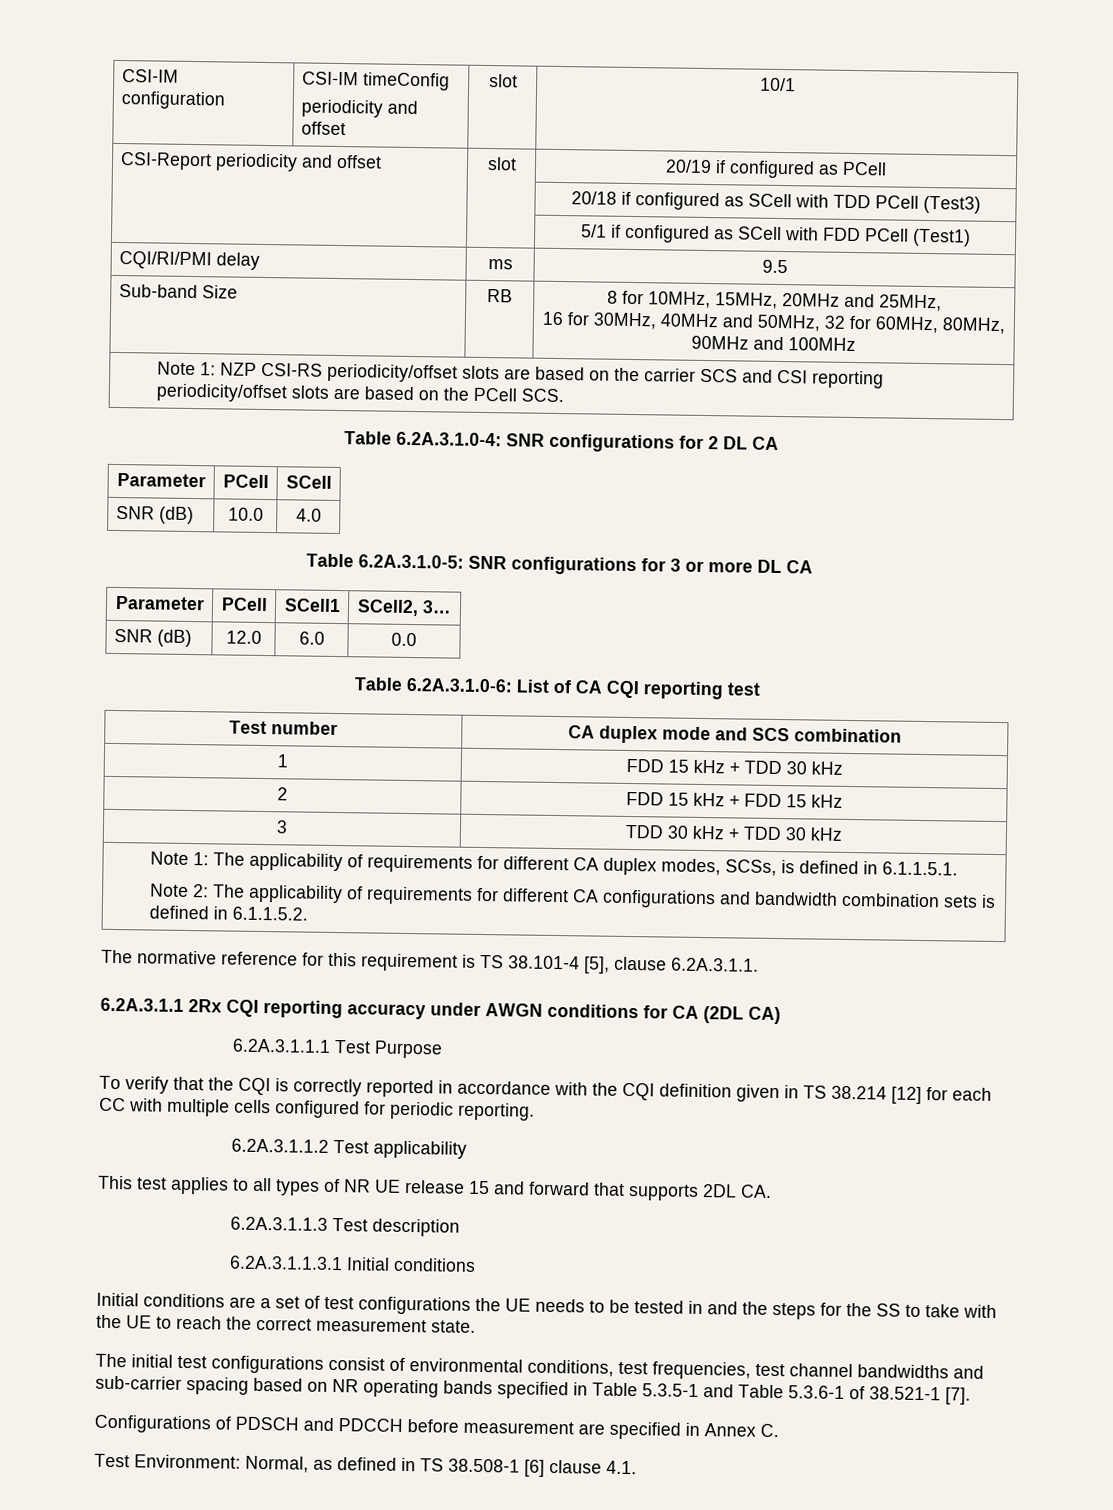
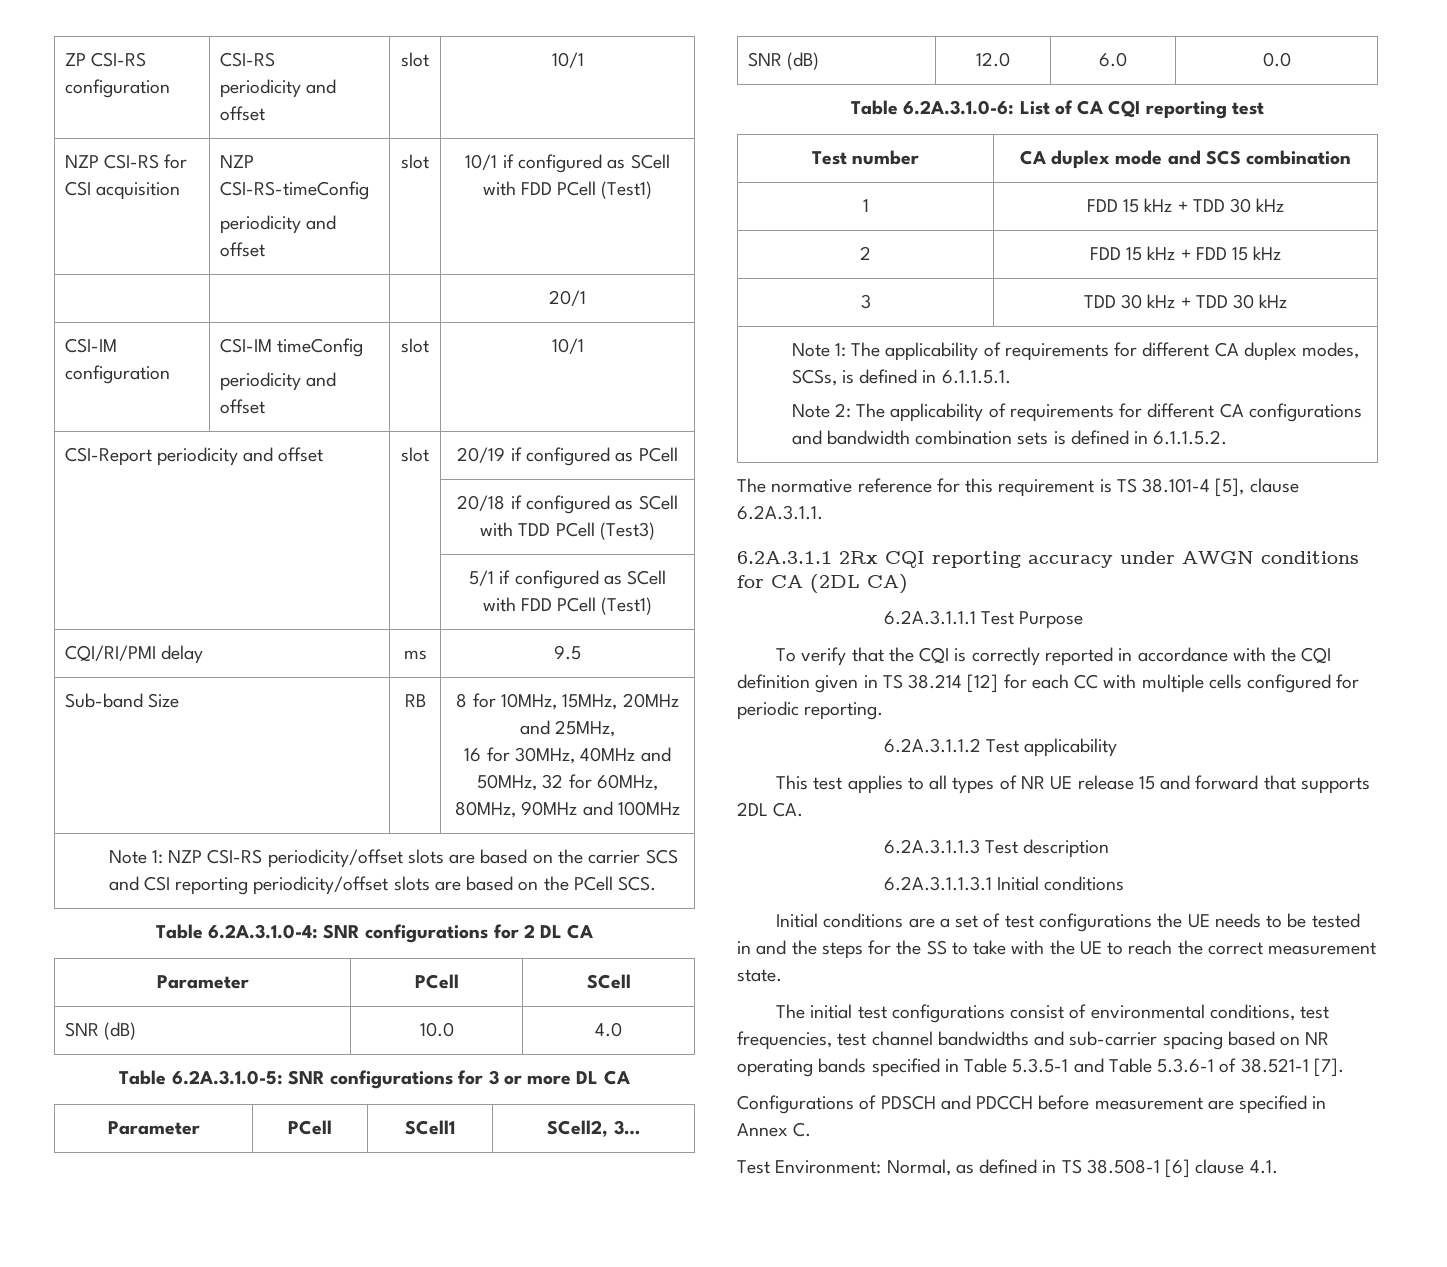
+ ZP CSI-RS configuration | CSI-RS
+ periodicity and offset | slot | 10/1
+ NZP CSI-RS for CSI acquisition | NZP CSI-RS-timeConfig
+ periodicity and offset | slot | 10/1 if configured as SCell with FDD PCell (Test1)
+ | | | 20/1

